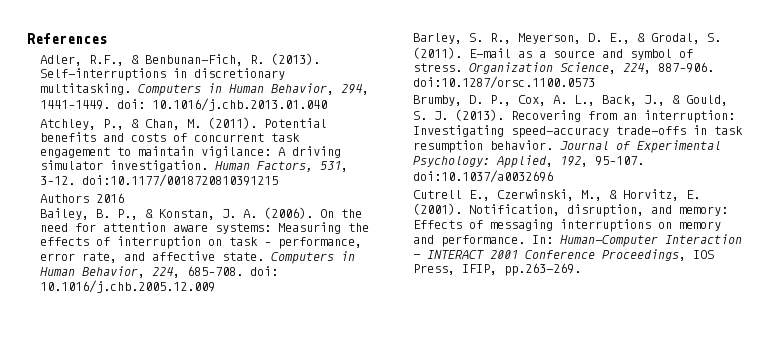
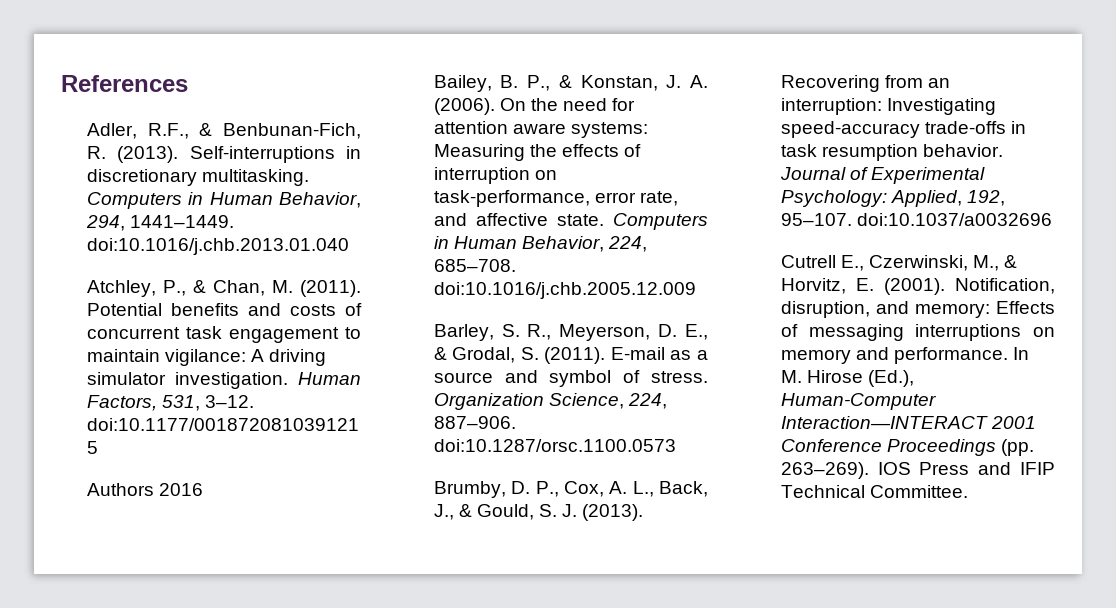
- Computers in Human Behavior, 294, 1441–1449. doi: 10.1016/j.chb.2013.01.040
+ Computers in Human Behavior, 294, 1441–1449. doi:10.1016/j.chb.2013.01.040
- On the need for attention aware systems: Measuring the effects of interruption on task – performance, error rate, and affective state.
+ On the need for attention aware systems: Measuring the effects of interruption on task-performance, error rate, and affective state.
- Computers in Human Behavior, 224, 685–708. doi: 10.1016/j.chb.2005.12.009
+ Computers in Human Behavior, 224, 685–708. doi:10.1016/j.chb.2005.12.009
- In: Human-Computer Interaction – INTERACT 2001 Conference Proceedings, IOS Press, IFIP, pp.263-269.
+ In M. Hirose (Ed.), Human-Computer Interaction—INTERACT 2001 Conference Proceedings (pp. 263–269). IOS Press and IFIP Technical Committee.

